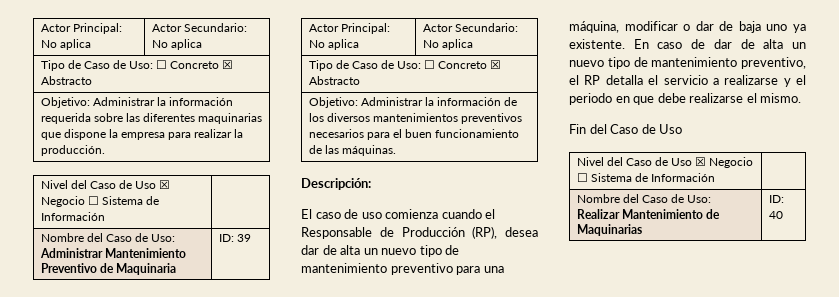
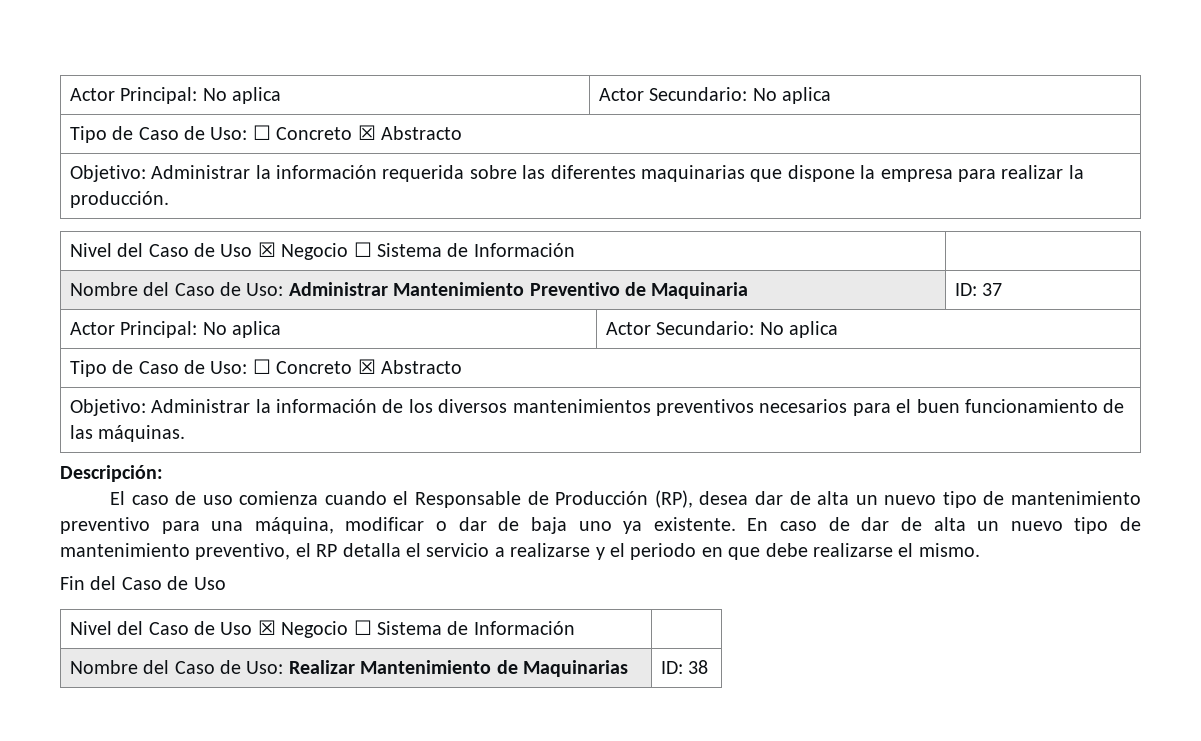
- Nombre del Caso de Uso: Administrar Mantenimiento Preventivo de Maquinaria | ID: 39
+ Nombre del Caso de Uso: Administrar Mantenimiento Preventivo de Maquinaria | ID: 37
- Nombre del Caso de Uso: Realizar Mantenimiento de Maquinarias | ID: 40
+ Nombre del Caso de Uso: Realizar Mantenimiento de Maquinarias | ID: 38

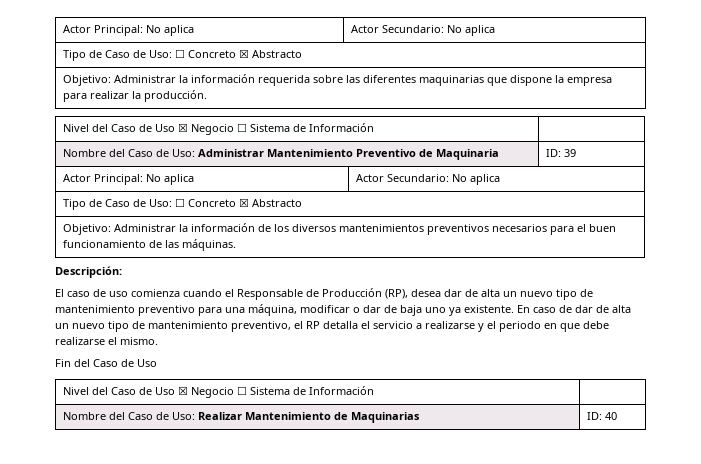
- Nombre del Caso de Uso: Administrar Mantenimiento Preventivo de Maquinaria | ID: 37
+ Nombre del Caso de Uso: Administrar Mantenimiento Preventivo de Maquinaria | ID: 39
- Nombre del Caso de Uso: Realizar Mantenimiento de Maquinarias | ID: 38
+ Nombre del Caso de Uso: Realizar Mantenimiento de Maquinarias | ID: 40

